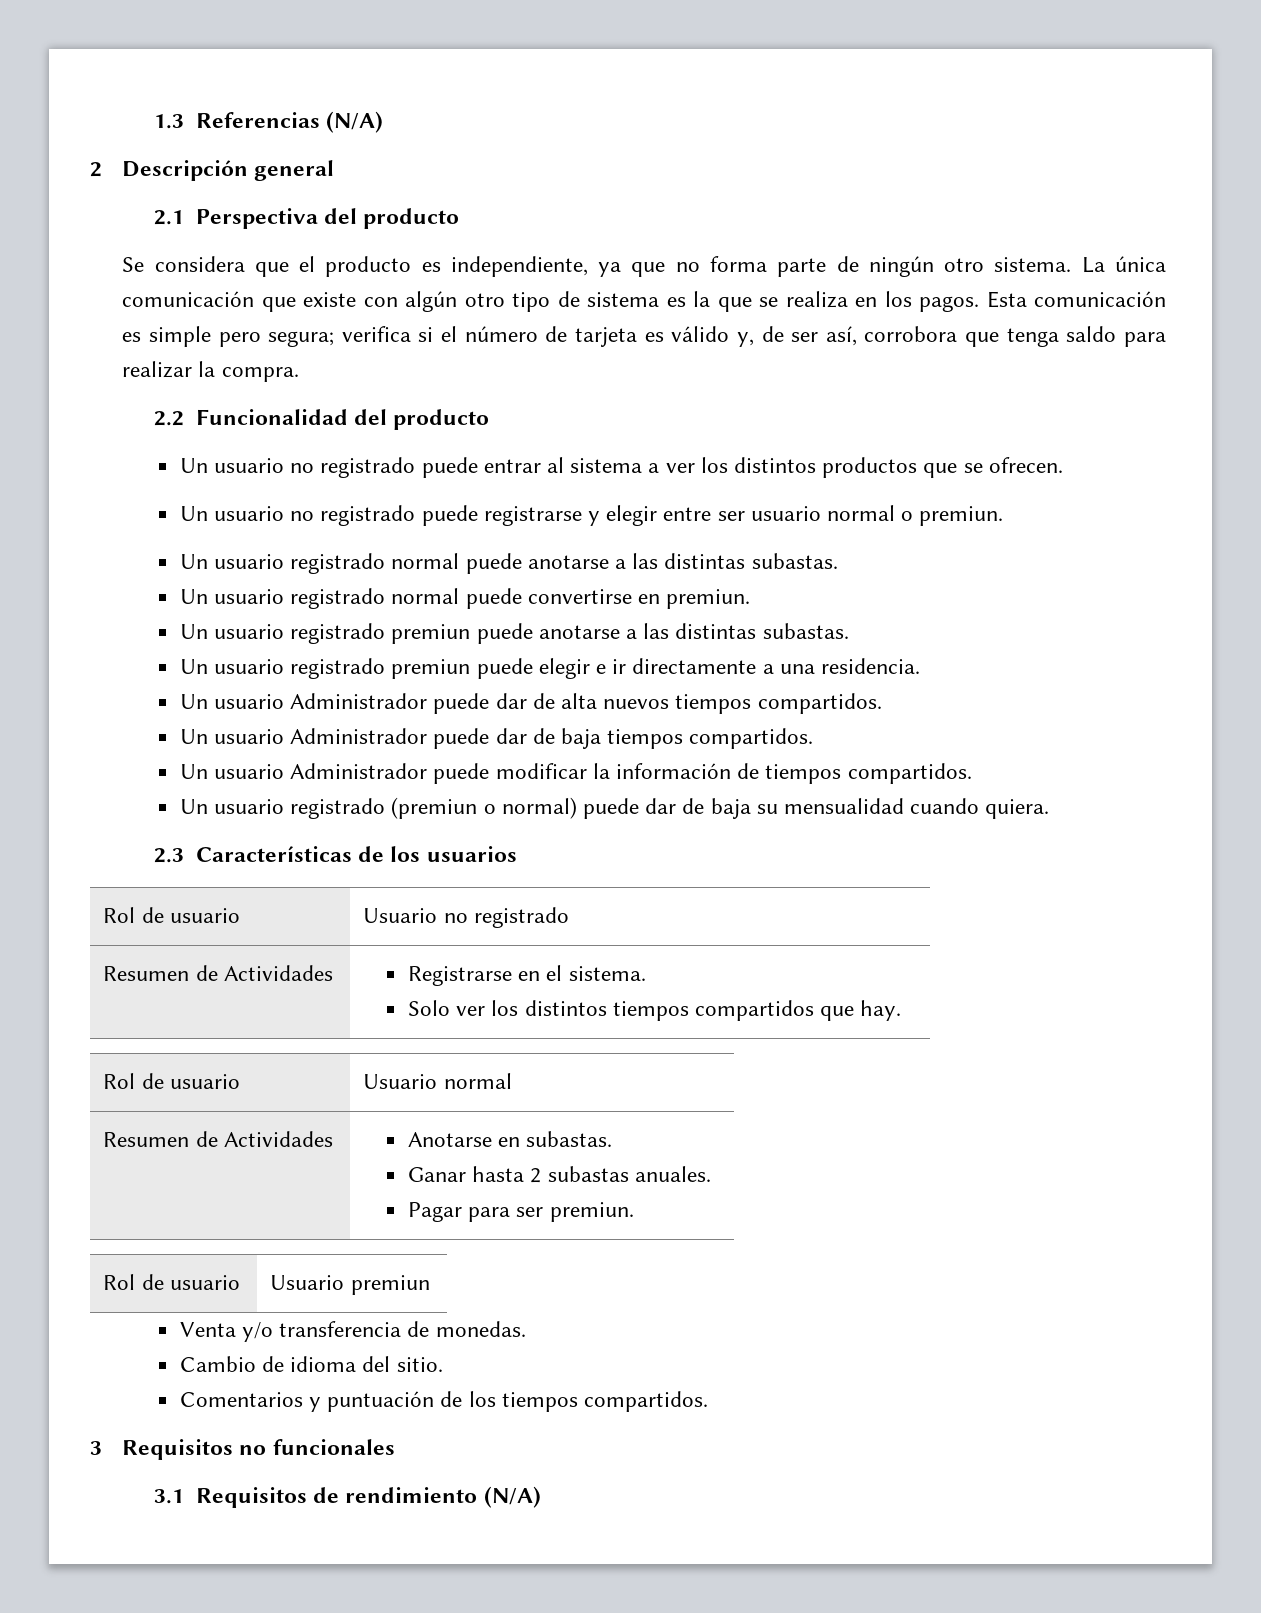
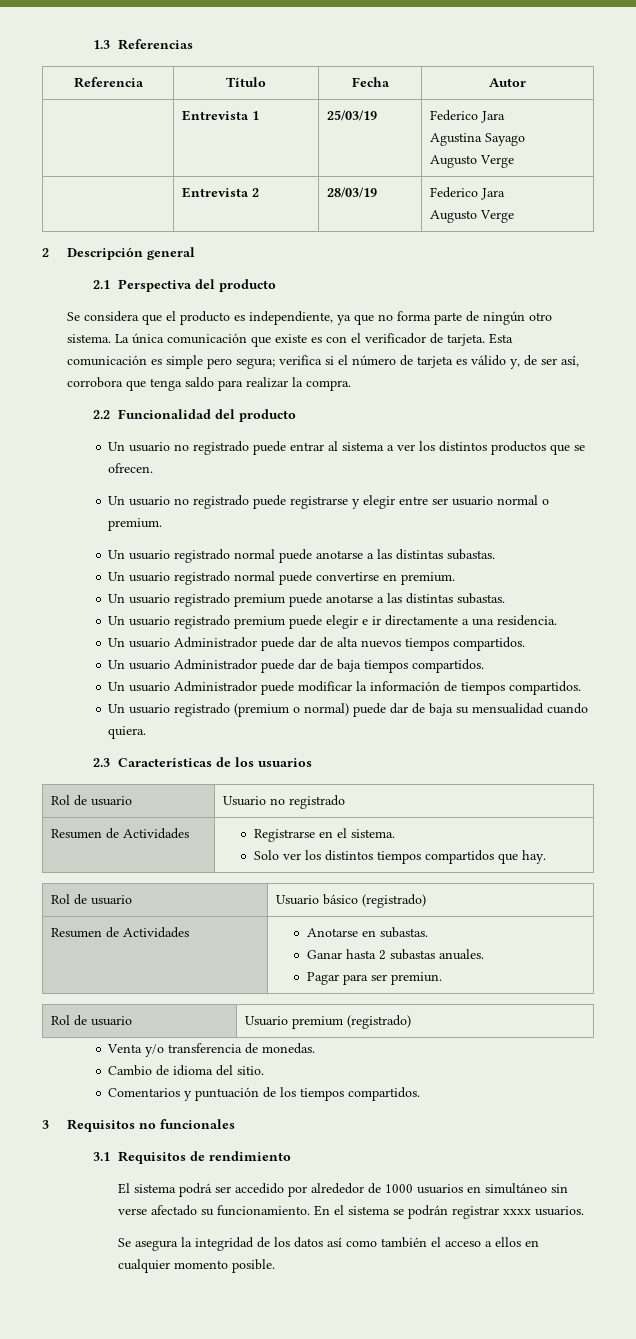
- 1.3 Referencias (N/A)
+ 1.3 Referencias
+ Referencia | Título | Fecha | Autor
+ | Entrevista 1 | 25/03/19 | Federico Jara
+ Agustina Sayago
+ Augusto Verge
+ | Entrevista 2 | 28/03/19 | Federico Jara
+ Augusto Verge
- La única comunicación que existe con algún otro tipo de sistema es la que se realiza en los pagos.
+ La única comunicación que existe es con el verificador de tarjeta.
- Un usuario no registrado puede registrarse y elegir entre ser usuario normal o premiun.
+ Un usuario no registrado puede registrarse y elegir entre ser usuario normal o premium.
- Un usuario registrado normal puede convertirse en premiun.
- Un usuario registrado premiun puede anotarse a las distintas subastas.
- Un usuario registrado premiun puede elegir e ir directamente a una residencia.
+ Un usuario registrado normal puede convertirse en premium.
+ Un usuario registrado premium puede anotarse a las distintas subastas.
+ Un usuario registrado premium puede elegir e ir directamente a una residencia.
- Un usuario registrado (premiun o normal) puede dar de baja su mensualidad cuando quiera.
+ Un usuario registrado (premium o normal) puede dar de baja su mensualidad cuando quiera.
- Rol de usuario | Usuario normal
+ Rol de usuario | Usuario básico (registrado)
- Rol de usuario | Usuario premiun
+ Rol de usuario | Usuario premium (registrado)
- 3.1 Requisitos de rendimiento (N/A)
+ 3.1 Requisitos de rendimiento
+ El sistema podrá ser accedido por alrededor de 1000 usuarios en simultáneo sin verse afectado su funcionamiento. En el sistema se podrán registrar xxxx usuarios.
+ Se asegura la integridad de los datos así como también el acceso a ellos en cualquier momento posible.

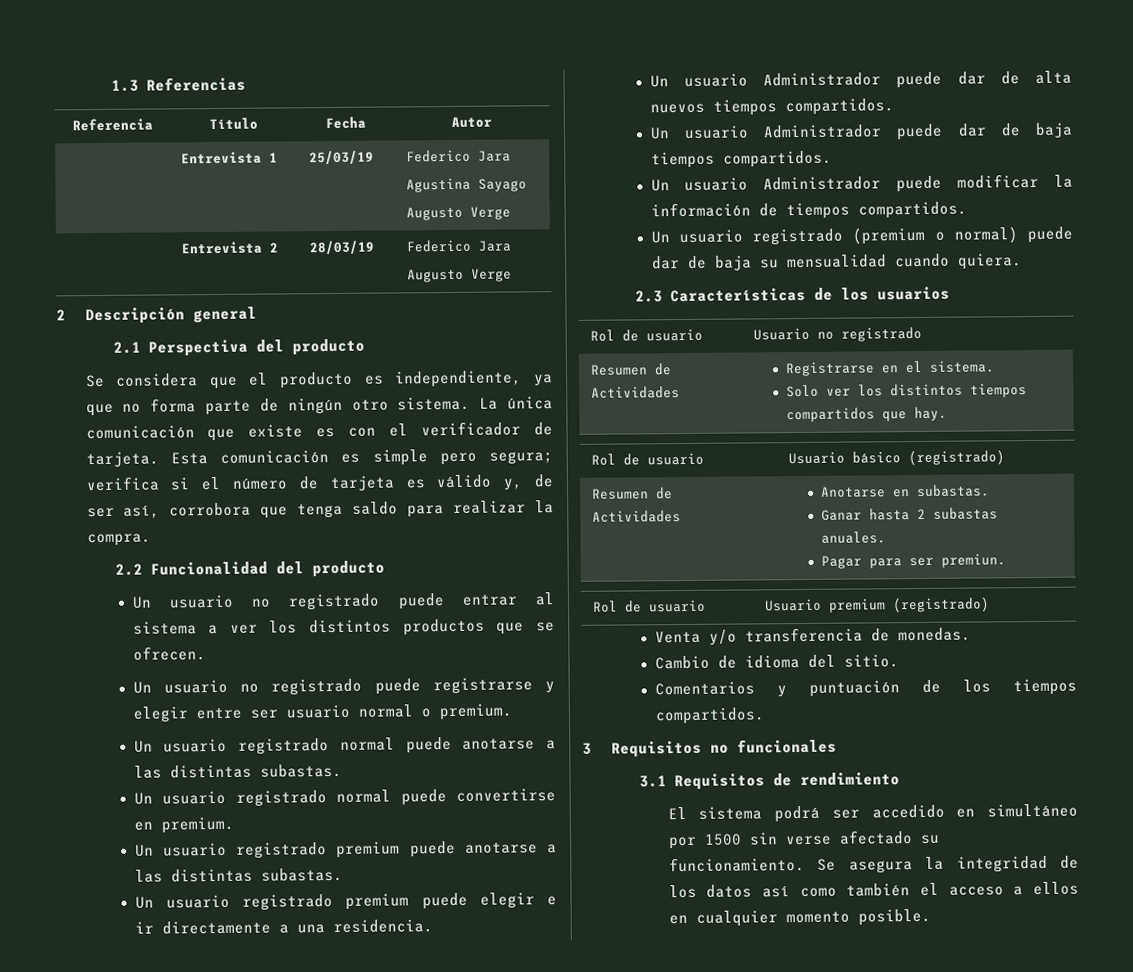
- El sistema podrá ser accedido por alrededor de 1000 usuarios en simultáneo sin verse afectado su funcionamiento. En el sistema se podrán registrar xxxx usuarios.
- Se asegura la integridad de los datos así como también el acceso a ellos en cualquier momento posible.
+ El sistema podrá ser accedido en simultáneo por 1500 sin verse afectado su funcionamiento. Se asegura la integridad de los datos así como también el acceso a ellos en cualquier momento posible.

